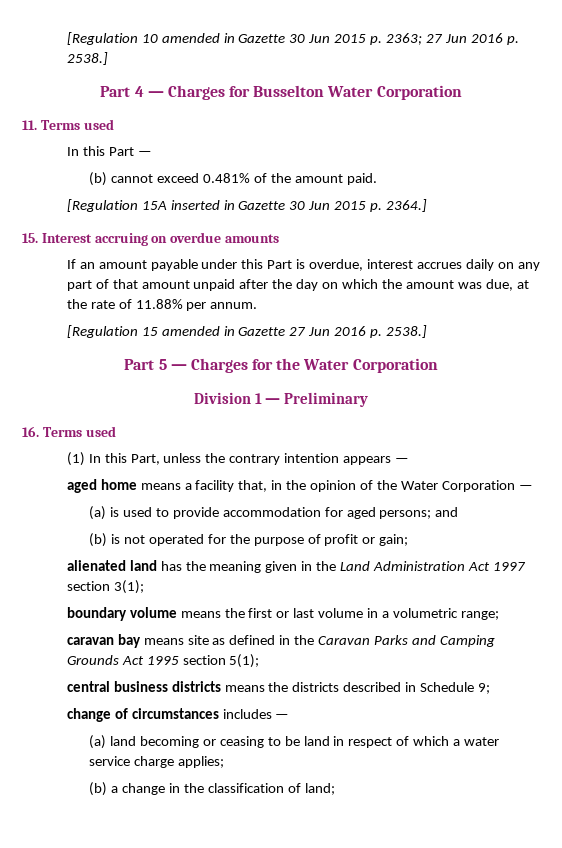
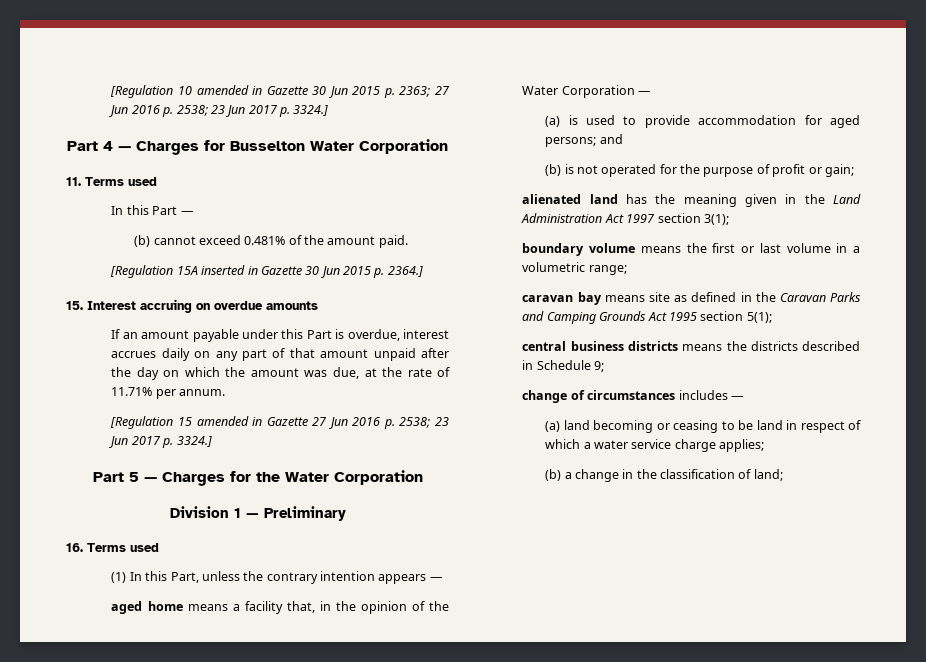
- [Regulation 10 amended in Gazette 30 Jun 2015 p. 2363; 27 Jun 2016 p. 2538.]
+ [Regulation 10 amended in Gazette 30 Jun 2015 p. 2363; 27 Jun 2016 p. 2538; 23 Jun 2017 p. 3324.]
- If an amount payable under this Part is overdue, interest accrues daily on any part of that amount unpaid after the day on which the amount was due, at the rate of 11.88% per annum.
+ If an amount payable under this Part is overdue, interest accrues daily on any part of that amount unpaid after the day on which the amount was due, at the rate of 11.71% per annum.
- [Regulation 15 amended in Gazette 27 Jun 2016 p. 2538.]
+ [Regulation 15 amended in Gazette 27 Jun 2016 p. 2538; 23 Jun 2017 p. 3324.]

